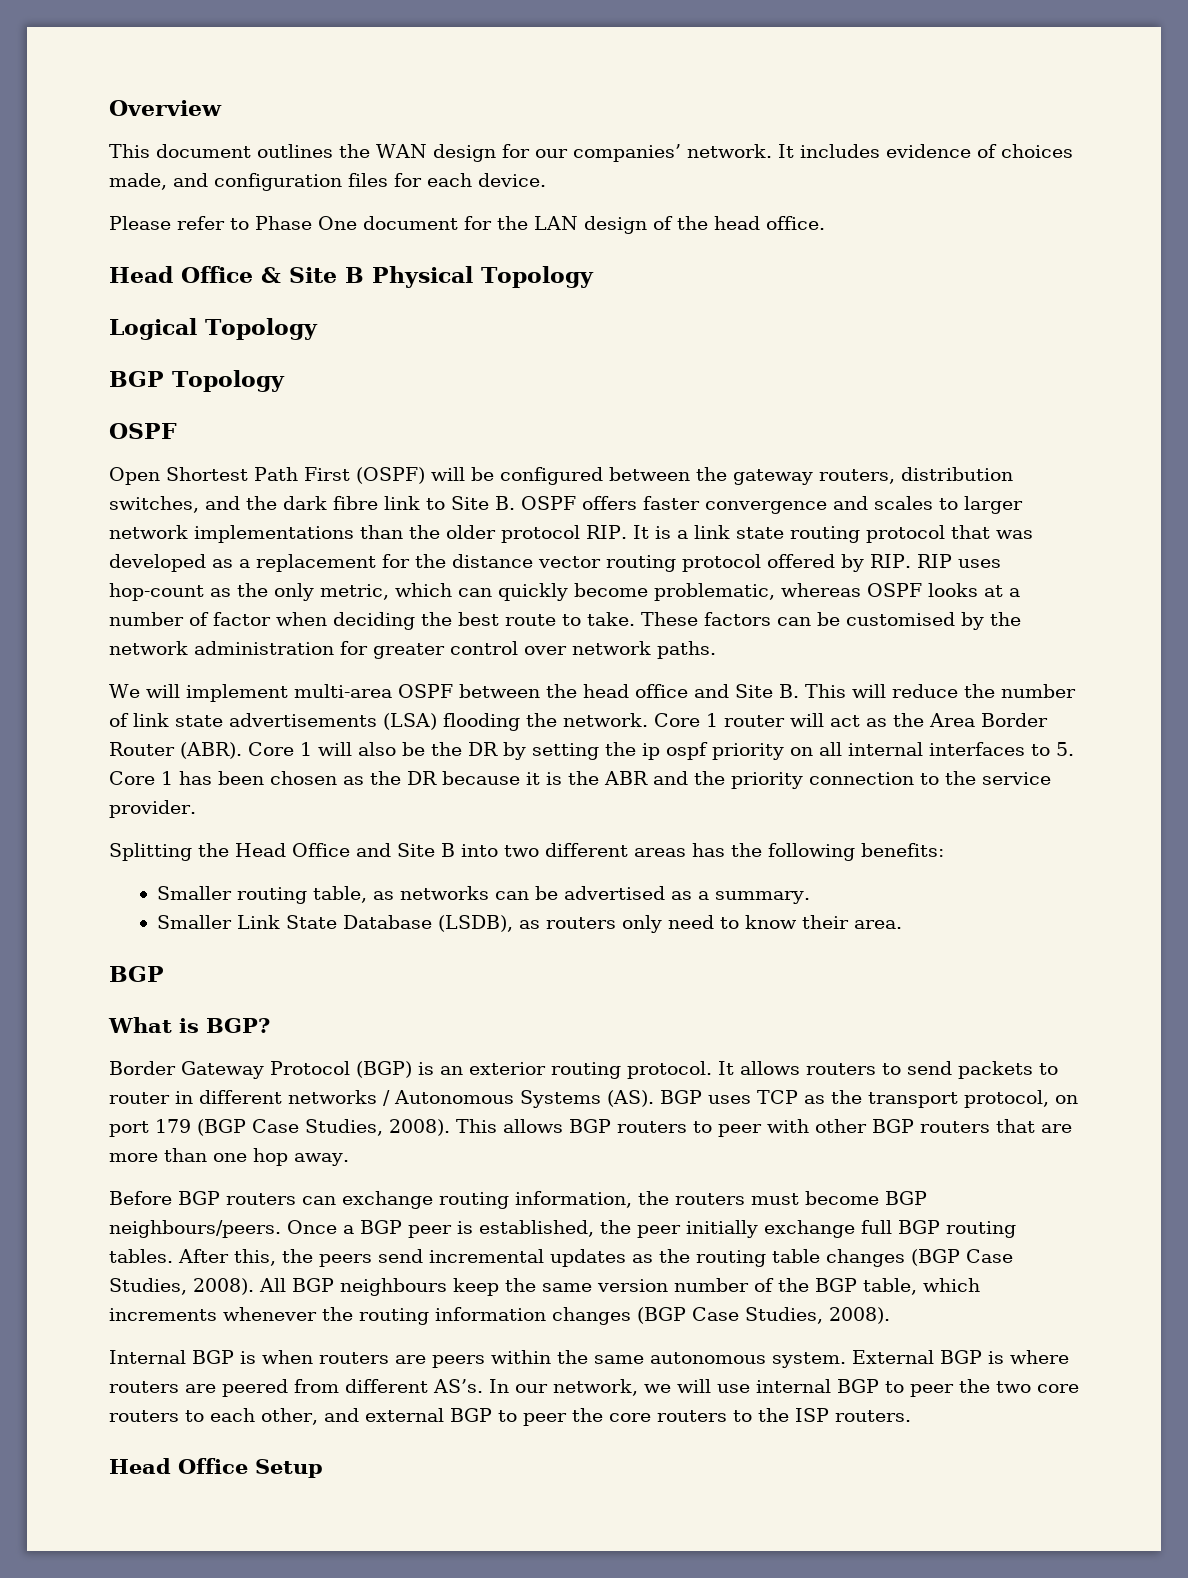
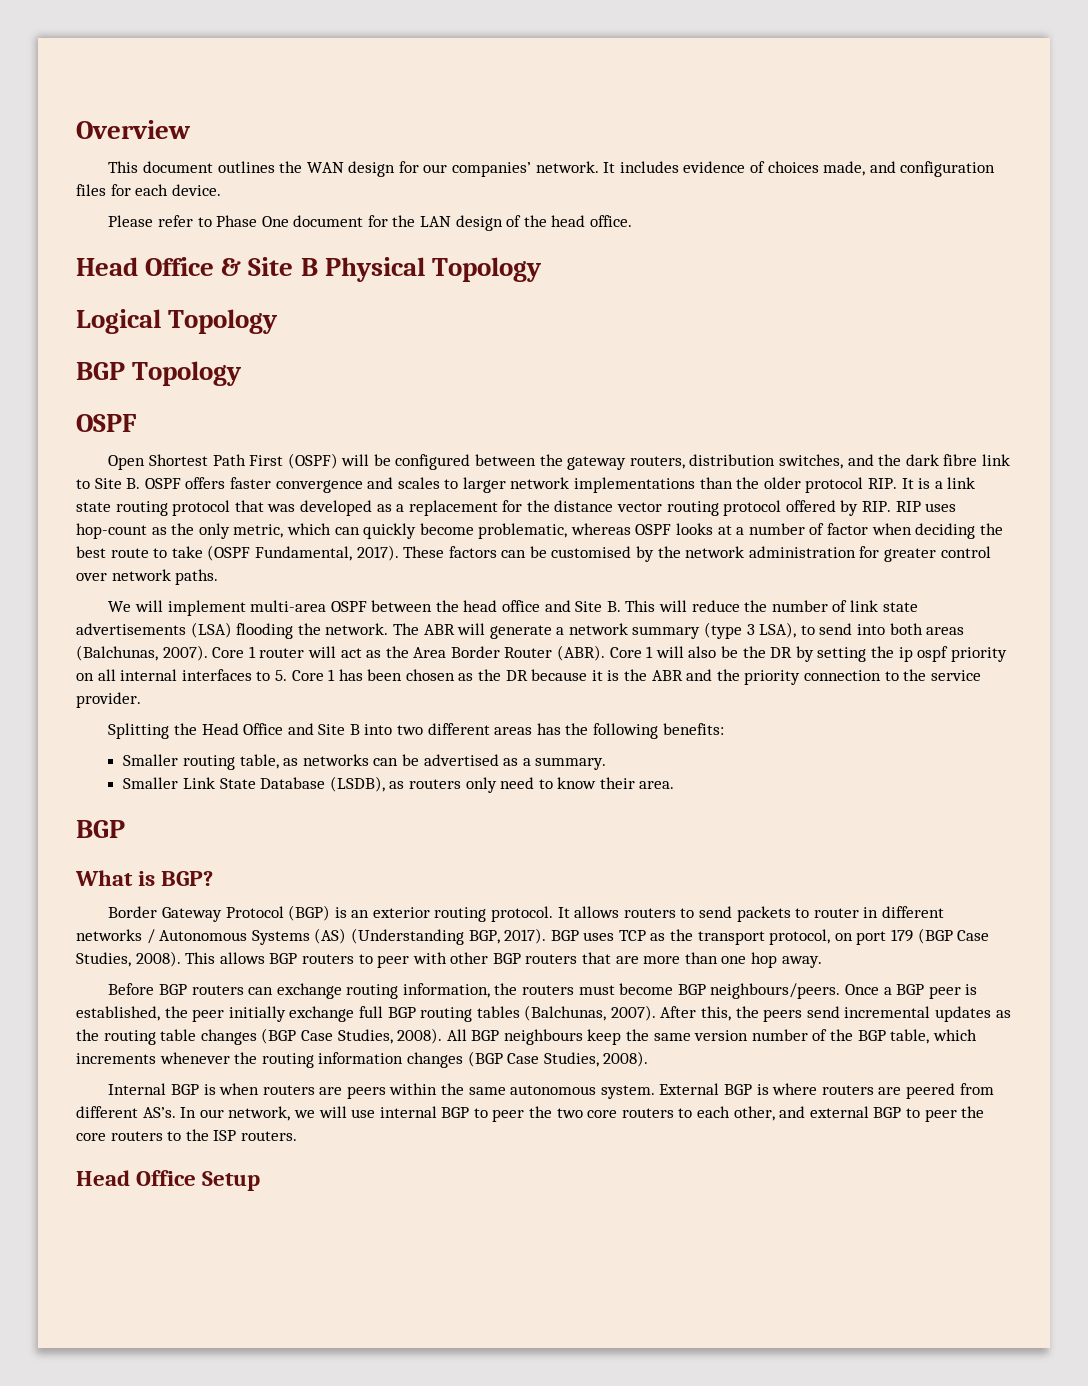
- Open Shortest Path First (OSPF) will be configured between the gateway routers, distribution switches, and the dark fibre link to Site B. OSPF offers faster convergence and scales to larger network implementations than the older protocol RIP. It is a link state routing protocol that was developed as a replacement for the distance vector routing protocol offered by RIP. RIP uses hop-count as the only metric, which can quickly become problematic, whereas OSPF looks at a number of factor when deciding the best route to take.
+ Open Shortest Path First (OSPF) will be configured between the gateway routers, distribution switches, and the dark fibre link to Site B. OSPF offers faster convergence and scales to larger network implementations than the older protocol RIP. It is a link state routing protocol that was developed as a replacement for the distance vector routing protocol offered by RIP. RIP uses hop-count as the only metric, which can quickly become problematic, whereas OSPF looks at a number of factor when deciding the best route to take (OSPF Fundamental, 2017).
+ The ABR will generate a network summary (type 3 LSA), to send into both areas (Balchunas, 2007).
- It allows routers to send packets to router in different networks / Autonomous Systems (AS). BGP uses TCP as the transport protocol, on port 179 (BGP Case Studies, 2008).
+ It allows routers to send packets to router in different networks / Autonomous Systems (AS) (Understanding BGP, 2017). BGP uses TCP as the transport protocol, on port 179 (BGP Case Studies, 2008).
- Once a BGP peer is established, the peer initially exchange full BGP routing tables.
+ Once a BGP peer is established, the peer initially exchange full BGP routing tables (Balchunas, 2007).

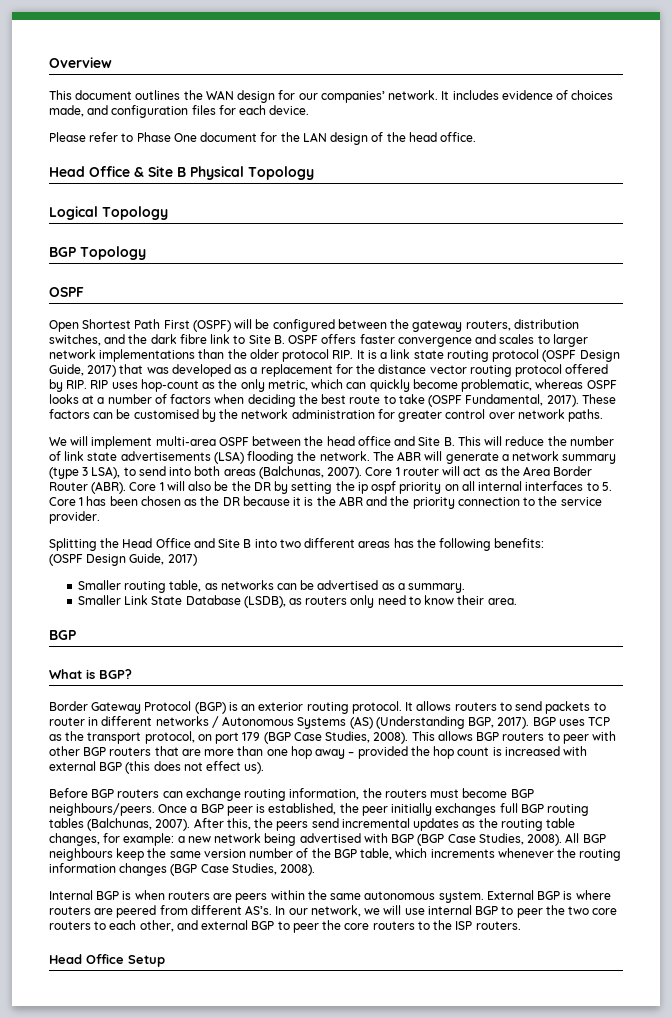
- Open Shortest Path First (OSPF) will be configured between the gateway routers, distribution switches, and the dark fibre link to Site B. OSPF offers faster convergence and scales to larger network implementations than the older protocol RIP. It is a link state routing protocol that was developed as a replacement for the distance vector routing protocol offered by RIP. RIP uses hop-count as the only metric, which can quickly become problematic, whereas OSPF looks at a number of factor when deciding the best route to take (OSPF Fundamental, 2017).
+ Open Shortest Path First (OSPF) will be configured between the gateway routers, distribution switches, and the dark fibre link to Site B. OSPF offers faster convergence and scales to larger network implementations than the older protocol RIP. It is a link state routing protocol (OSPF Design Guide, 2017) that was developed as a replacement for the distance vector routing protocol offered by RIP. RIP uses hop-count as the only metric, which can quickly become problematic, whereas OSPF looks at a number of factors when deciding the best route to take (OSPF Fundamental, 2017).
  Splitting the Head Office and Site B into two different areas has the following benefits:
+ (OSPF Design Guide, 2017)
- This allows BGP routers to peer with other BGP routers that are more than one hop away.
+ This allows BGP routers to peer with other BGP routers that are more than one hop away – provided the hop count is increased with external BGP (this does not effect us).
- Once a BGP peer is established, the peer initially exchange full BGP routing tables (Balchunas, 2007).
+ Once a BGP peer is established, the peer initially exchanges full BGP routing tables (Balchunas, 2007).
- After this, the peers send incremental updates as the routing table changes (BGP Case Studies, 2008).
+ After this, the peers send incremental updates as the routing table changes, for example: a new network being advertised with BGP (BGP Case Studies, 2008).

